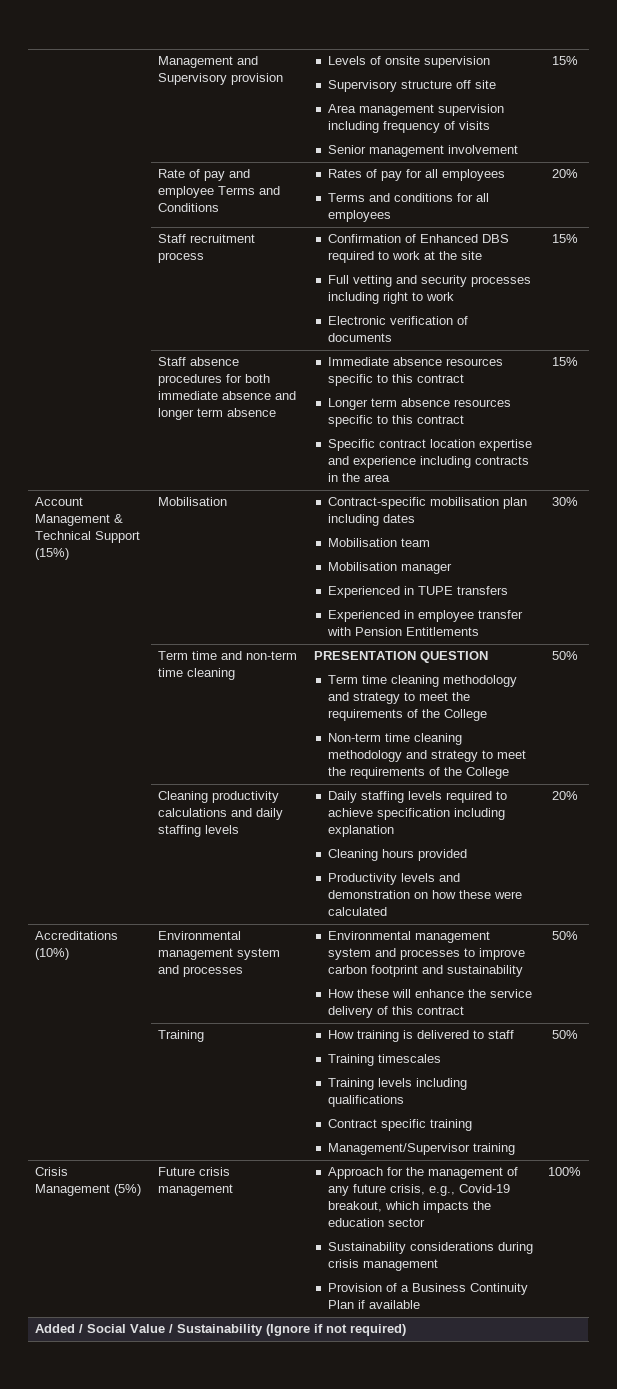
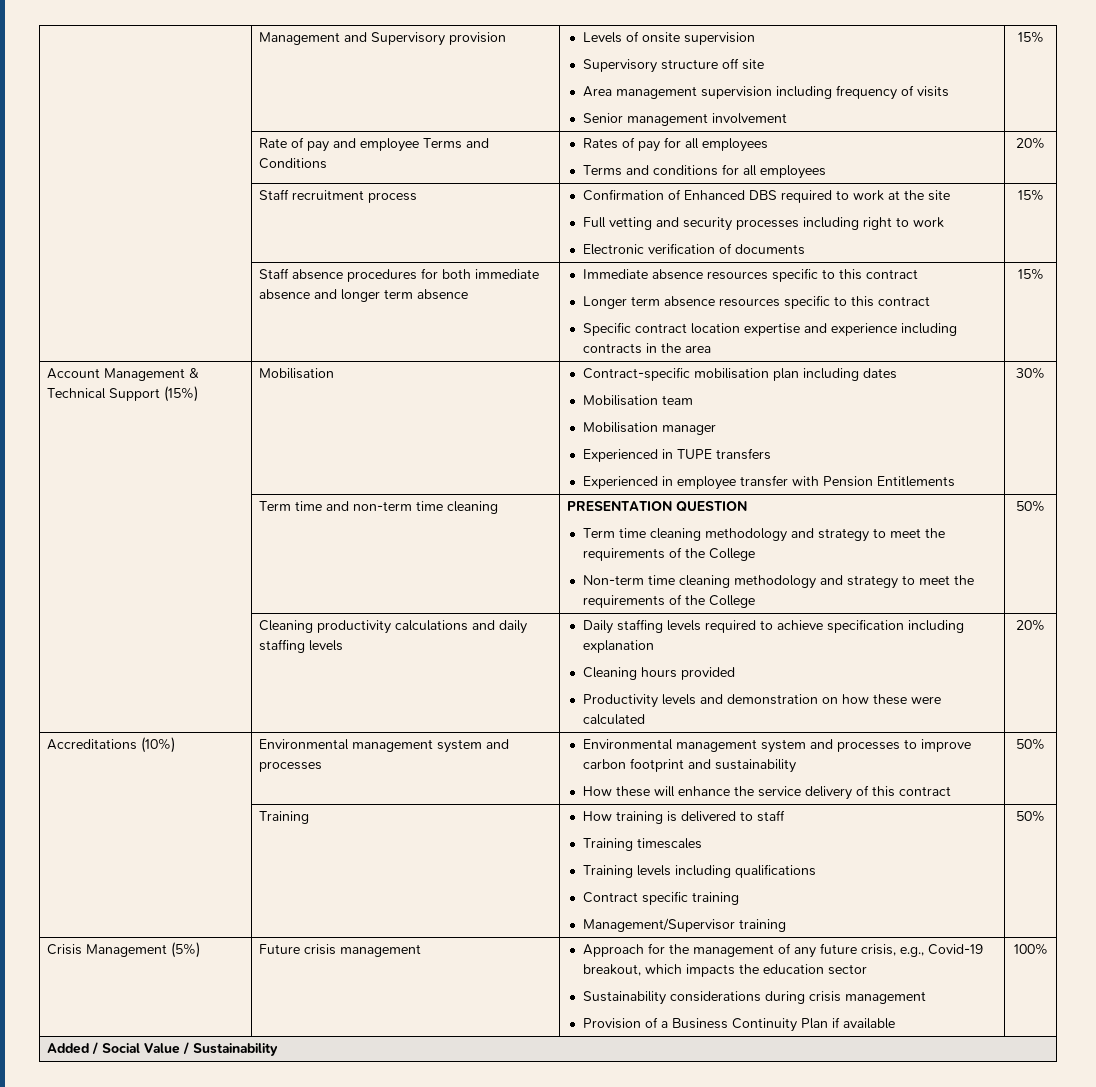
- Added / Social Value / Sustainability (Ignore if not required)
+ Added / Social Value / Sustainability

